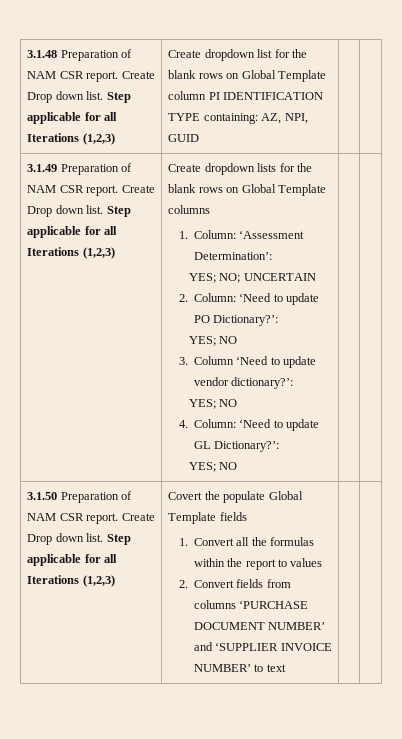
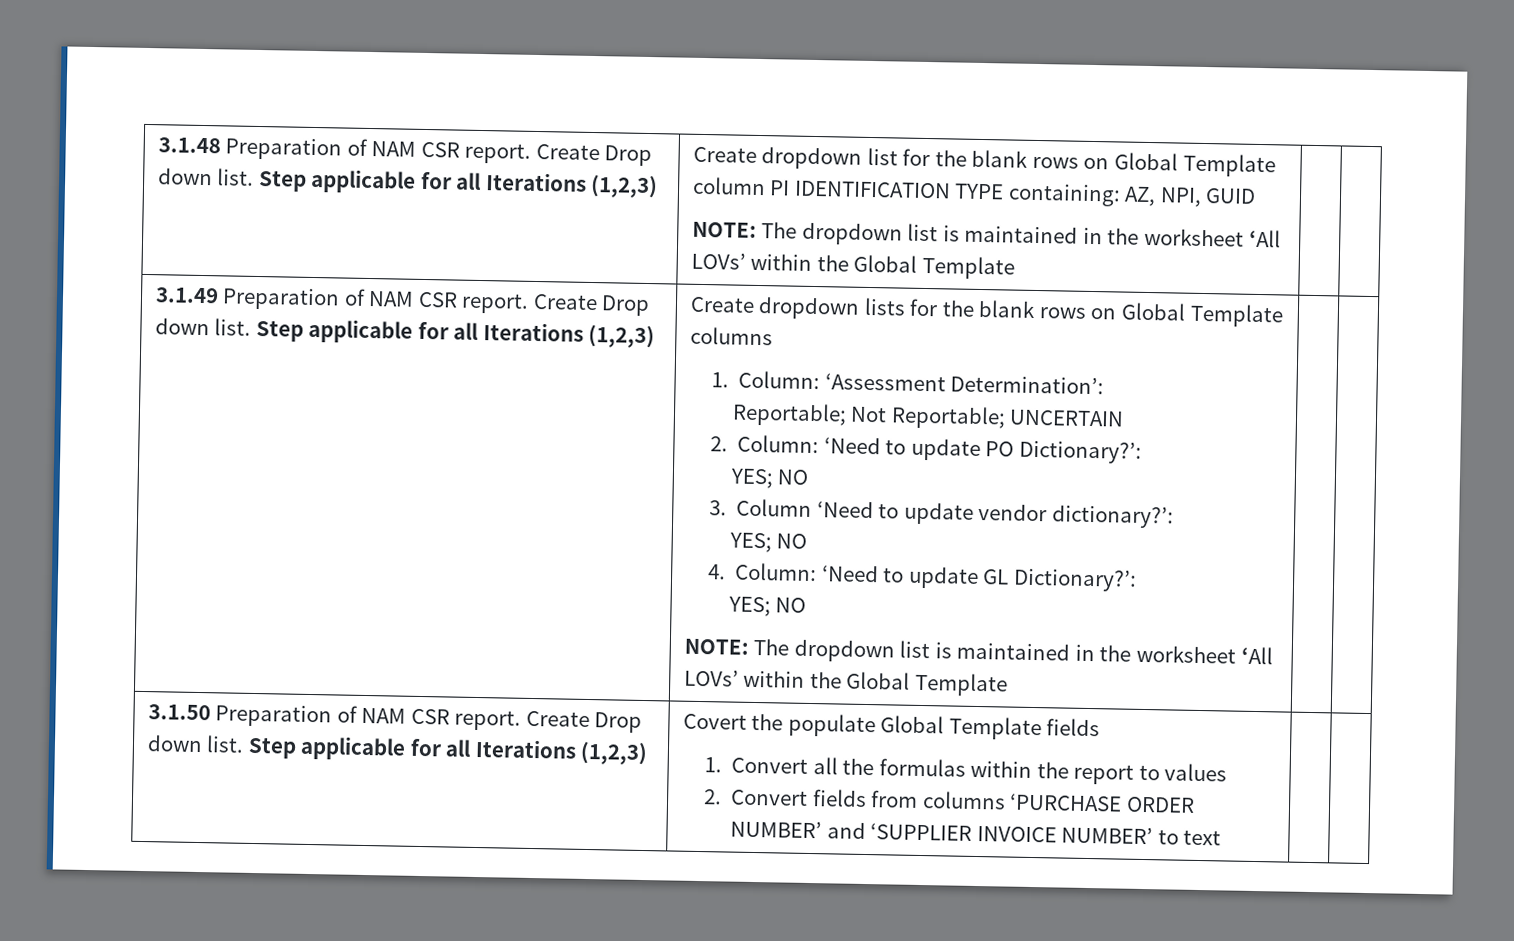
  Create dropdown list for the blank rows on Global Template column PI IDENTIFICATION TYPE containing: AZ, NPI, GUID
+ NOTE: The dropdown list is maintained in the worksheet ‘All LOVs’ within the Global Template
- YES; NO; UNCERTAIN
+ Reportable; Not Reportable; UNCERTAIN
  4. Column: ‘Need to update GL Dictionary?’:
  YES; NO
+ NOTE: The dropdown list is maintained in the worksheet ‘All LOVs’ within the Global Template
- 2. Convert fields from columns ‘PURCHASE DOCUMENT NUMBER’ and ‘SUPPLIER INVOICE NUMBER’ to text
+ 2. Convert fields from columns ‘PURCHASE ORDER NUMBER’ and ‘SUPPLIER INVOICE NUMBER’ to text

